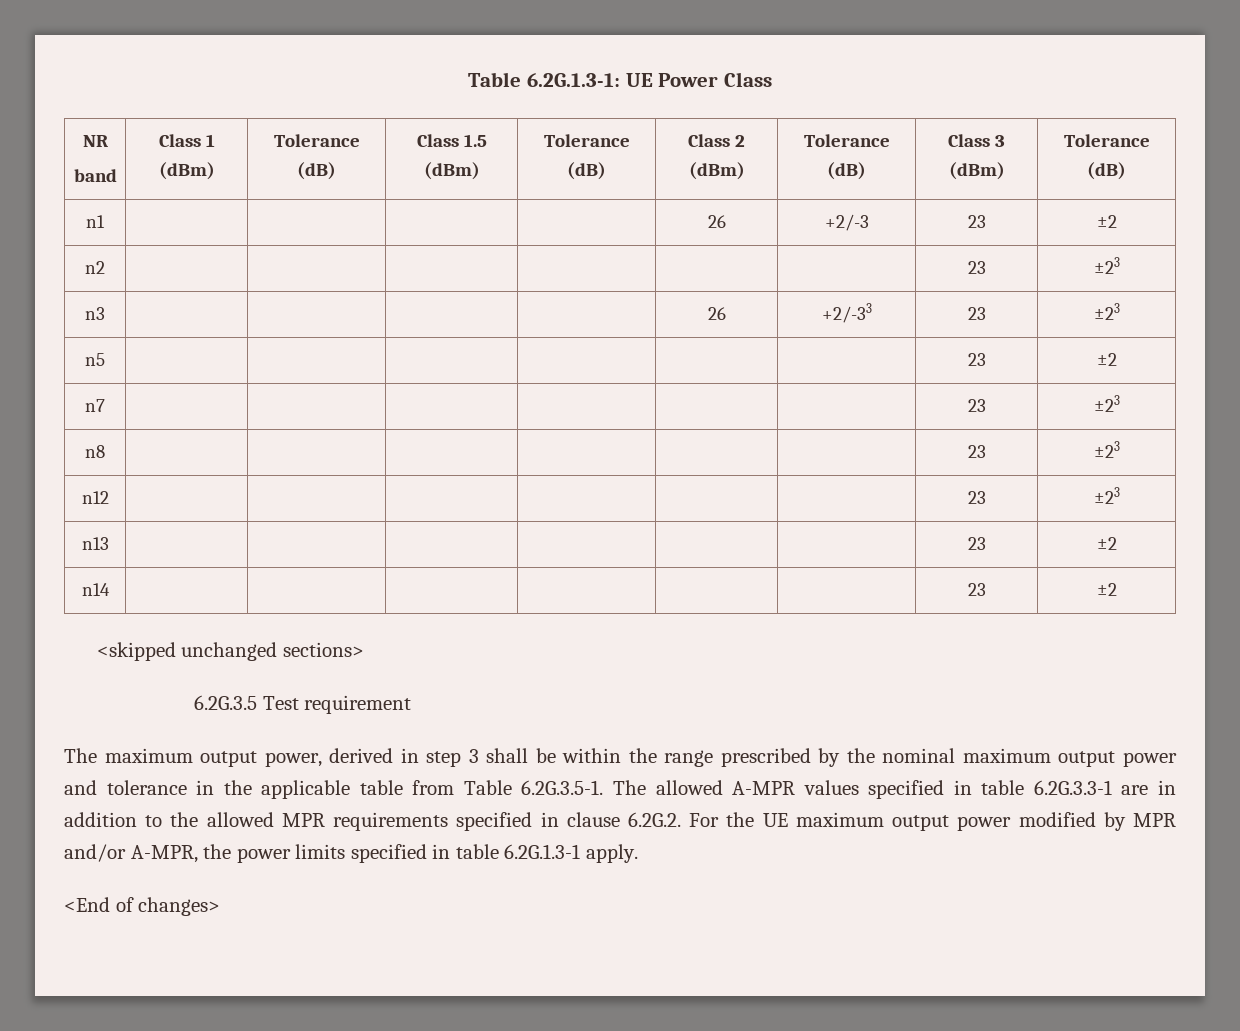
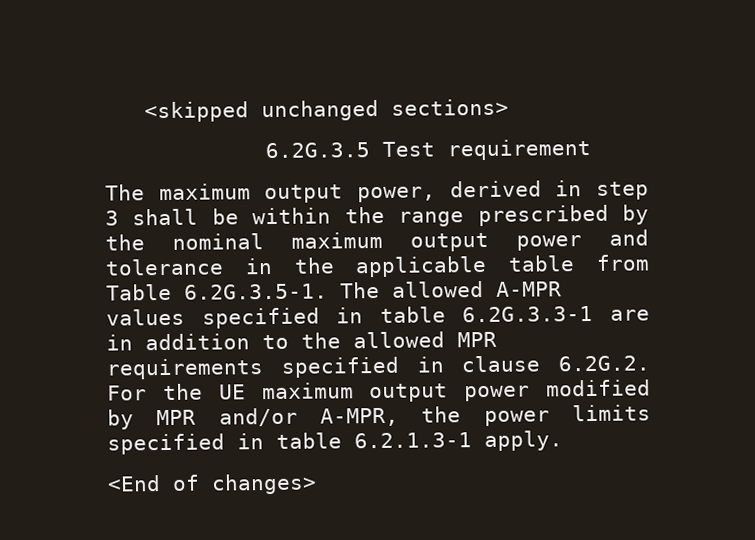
- Table 6.2G.1.3-1: UE Power Class
- NR
- band | Class 1 (dBm) | Tolerance (dB) | Class 1.5 (dBm) | Tolerance (dB) | Class 2 (dBm) | Tolerance (dB) | Class 3 (dBm) | Tolerance (dB)
- n1 | | | | | 26 | +2/-3 | 23 | ±2
- n2 | | | | | | | 23 | ±23
- n3 | | | | | 26 | +2/-33 | 23 | ±23
- n5 | | | | | | | 23 | ±2
- n7 | | | | | | | 23 | ±23
- n8 | | | | | | | 23 | ±23
- n12 | | | | | | | 23 | ±23
- n13 | | | | | | | 23 | ±2
- n14 | | | | | | | 23 | ±2
- The maximum output power, derived in step 3 shall be within the range prescribed by the nominal maximum output power and tolerance in the applicable table from Table 6.2G.3.5-1. The allowed A-MPR values specified in table 6.2G.3.3-1 are in addition to the allowed MPR requirements specified in clause 6.2G.2. For the UE maximum output power modified by MPR and/or A-MPR, the power limits specified in table 6.2G.1.3-1 apply.
+ The maximum output power, derived in step 3 shall be within the range prescribed by the nominal maximum output power and tolerance in the applicable table from Table 6.2G.3.5-1. The allowed A-MPR values specified in table 6.2G.3.3-1 are in addition to the allowed MPR requirements specified in clause 6.2G.2. For the UE maximum output power modified by MPR and/or A-MPR, the power limits specified in table 6.2.1.3-1 apply.

